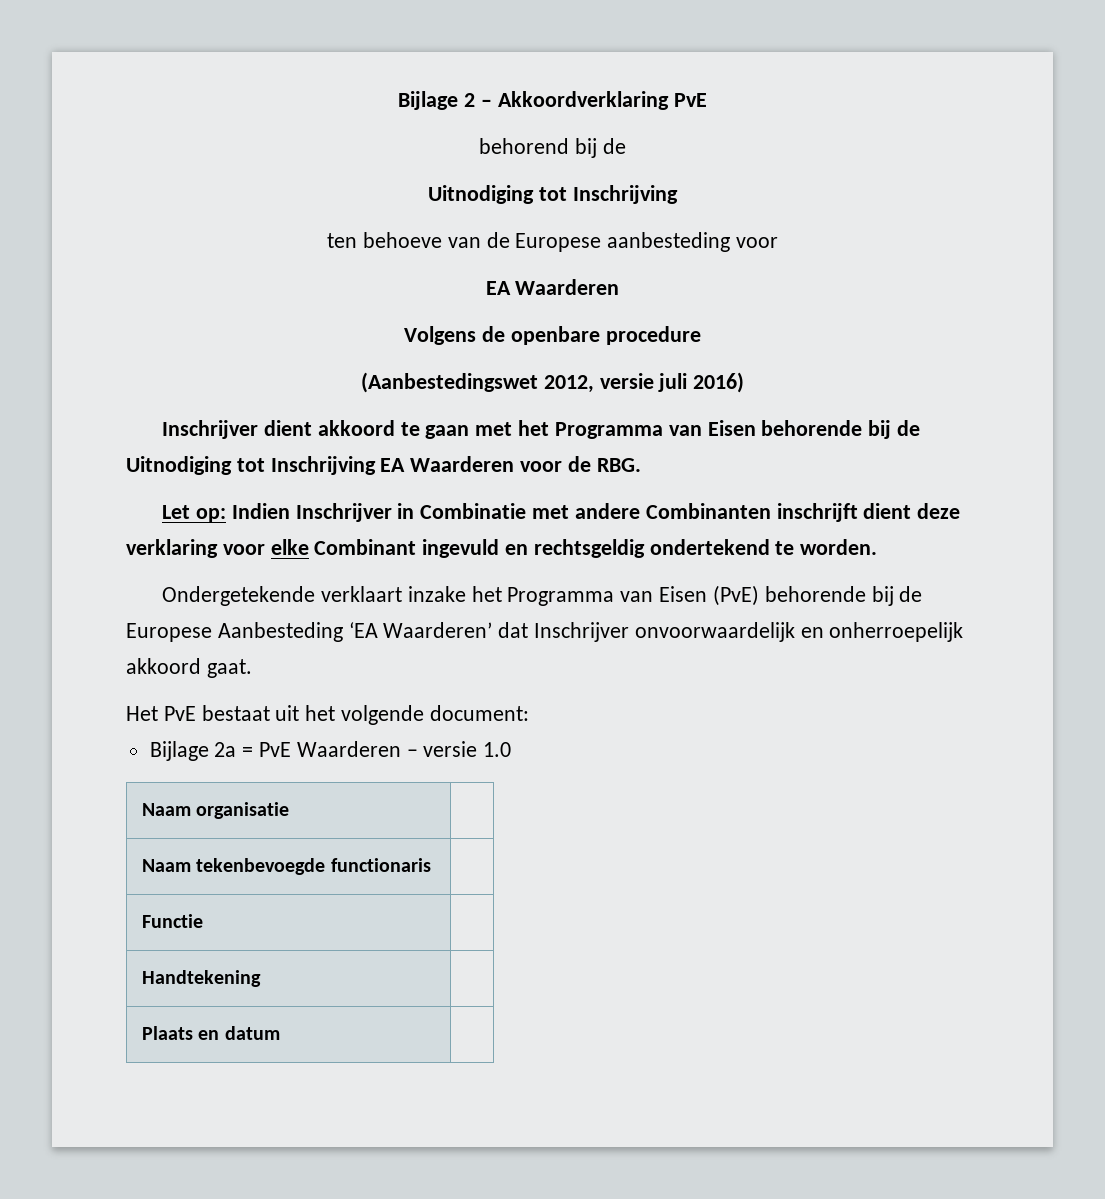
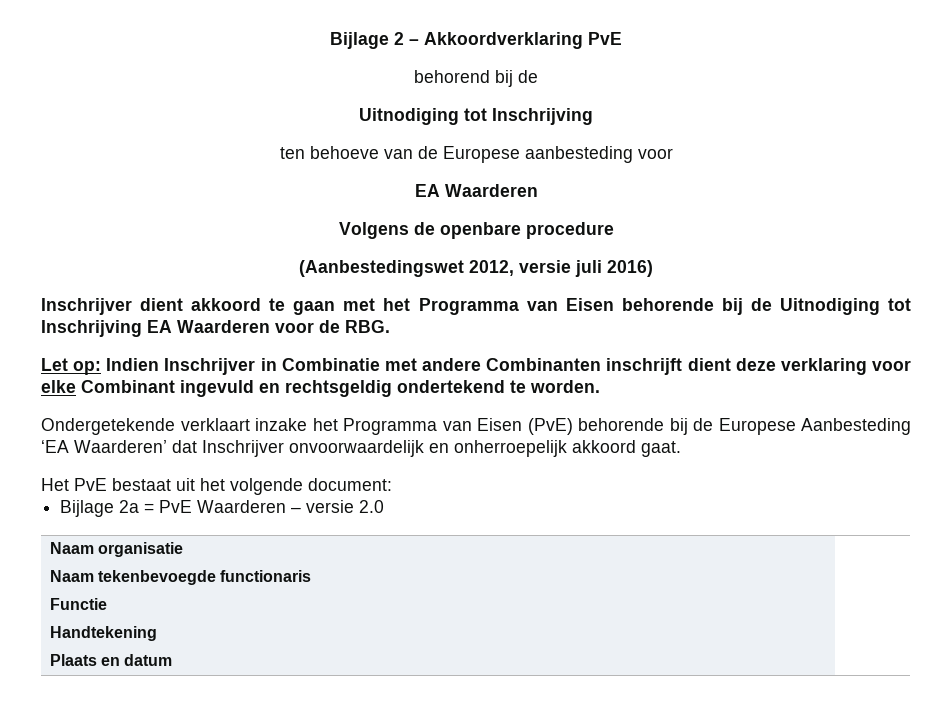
- Bijlage 2a = PvE Waarderen – versie 1.0
+ Bijlage 2a = PvE Waarderen – versie 2.0

